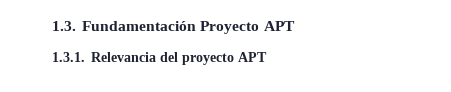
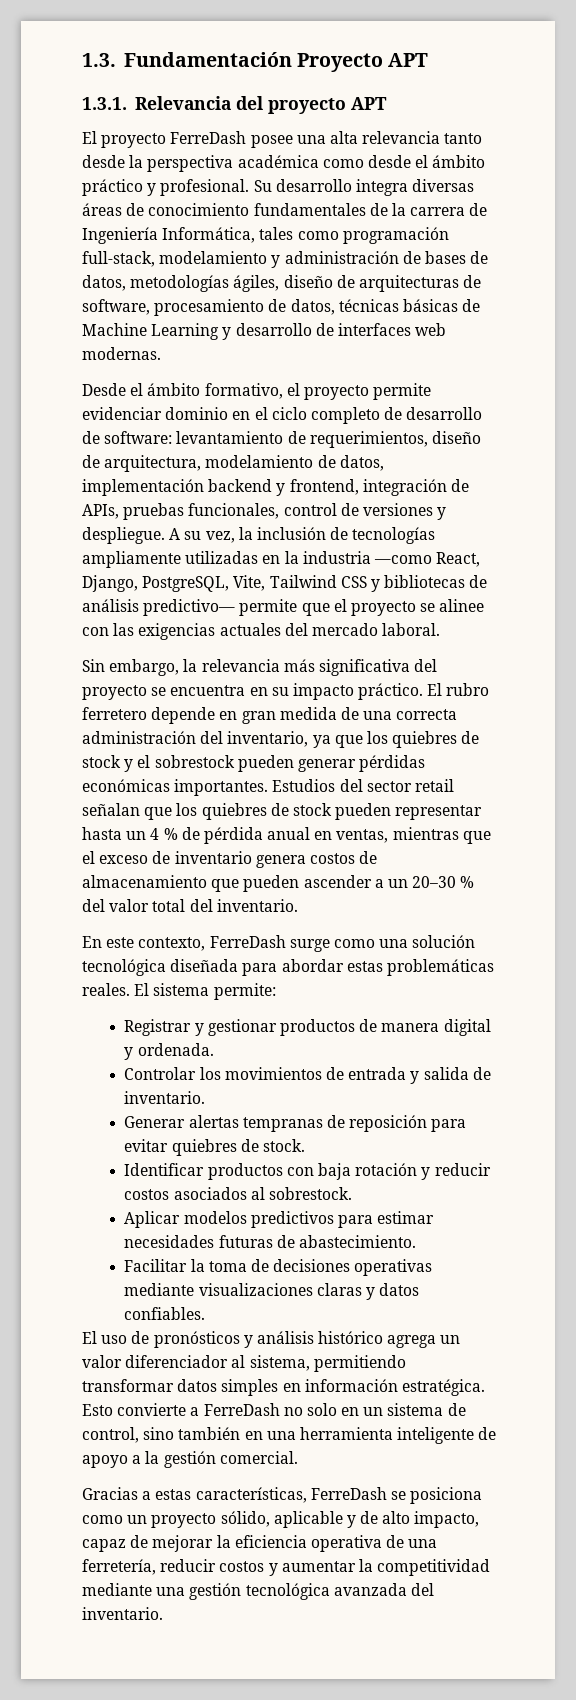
+ El proyecto FerreDash posee una alta relevancia tanto desde la perspectiva académica como desde el ámbito práctico y profesional. Su desarrollo integra diversas áreas de conocimiento fundamentales de la carrera de Ingeniería Informática, tales como programación full-stack, modelamiento y administración de bases de datos, metodologías ágiles, diseño de arquitecturas de software, procesamiento de datos, técnicas básicas de Machine Learning y desarrollo de interfaces web modernas.
+ Desde el ámbito formativo, el proyecto permite evidenciar dominio en el ciclo completo de desarrollo de software: levantamiento de requerimientos, diseño de arquitectura, modelamiento de datos, implementación backend y frontend, integración de APIs, pruebas funcionales, control de versiones y despliegue. A su vez, la inclusión de tecnologías ampliamente utilizadas en la industria —como React, Django, PostgreSQL, Vite, Tailwind CSS y bibliotecas de análisis predictivo— permite que el proyecto se alinee con las exigencias actuales del mercado laboral.
+ Sin embargo, la relevancia más significativa del proyecto se encuentra en su impacto práctico. El rubro ferretero depende en gran medida de una correcta administración del inventario, ya que los quiebres de stock y el sobrestock pueden generar pérdidas económicas importantes. Estudios del sector retail señalan que los quiebres de stock pueden representar hasta un 4 % de pérdida anual en ventas, mientras que el exceso de inventario genera costos de almacenamiento que pueden ascender a un 20–30 % del valor total del inventario.
+ En este contexto, FerreDash surge como una solución tecnológica diseñada para abordar estas problemáticas reales. El sistema permite:
+ Registrar y gestionar productos de manera digital y ordenada.
+ Controlar los movimientos de entrada y salida de inventario.
+ Generar alertas tempranas de reposición para evitar quiebres de stock.
+ Identificar productos con baja rotación y reducir costos asociados al sobrestock.
+ Aplicar modelos predictivos para estimar necesidades futuras de abastecimiento.
+ Facilitar la toma de decisiones operativas mediante visualizaciones claras y datos confiables.
+ El uso de pronósticos y análisis histórico agrega un valor diferenciador al sistema, permitiendo transformar datos simples en información estratégica. Esto convierte a FerreDash no solo en un sistema de control, sino también en una herramienta inteligente de apoyo a la gestión comercial.
+ Gracias a estas características, FerreDash se posiciona como un proyecto sólido, aplicable y de alto impacto, capaz de mejorar la eficiencia operativa de una ferretería, reducir costos y aumentar la competitividad mediante una gestión tecnológica avanzada del inventario.

